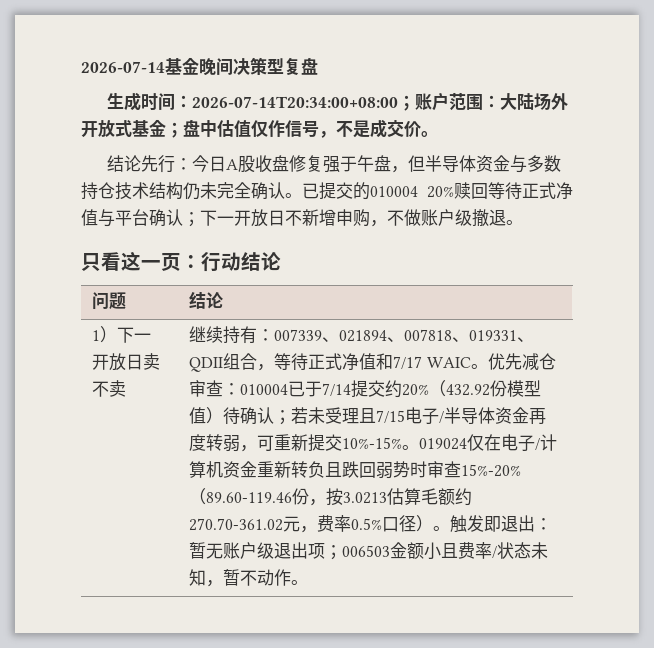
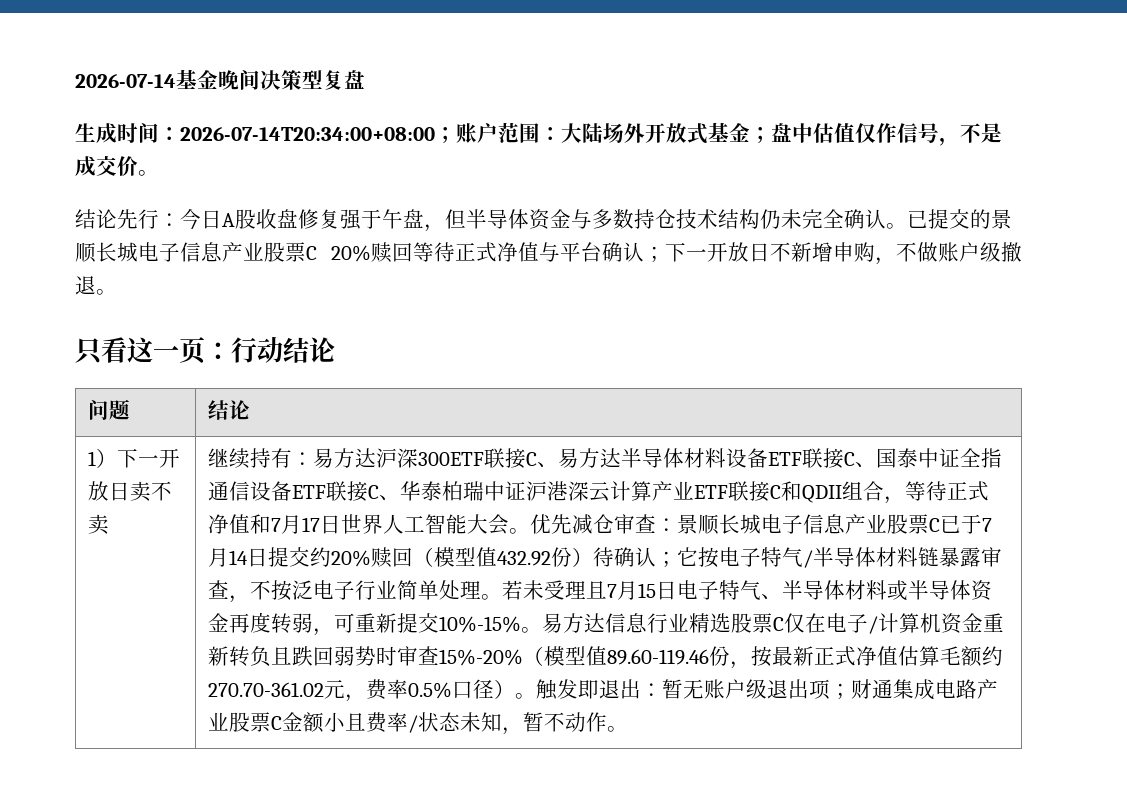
- 已提交的010004 20%赎回等待正式净值与平台确认；下一开放日不新增申购，不做账户级撤退。
+ 已提交的景顺长城电子信息产业股票C 20%赎回等待正式净值与平台确认；下一开放日不新增申购，不做账户级撤退。
- 继续持有：007339、021894、007818、019331、QDII组合，等待正式净值和7/17 WAIC。优先减仓审查：010004已于7/14提交约20%（432.92份模型值）待确认；若未受理且7/15电子/半导体资金再度转弱，可重新提交10%-15%。
+ 继续持有：易方达沪深300ETF联接C、易方达半导体材料设备ETF联接C、国泰中证全指通信设备ETF联接C、华泰柏瑞中证沪港深云计算产业ETF联接C和QDII组合，等待正式净值和7月17日世界人工智能大会。优先减仓审查：景顺长城电子信息产业股票C已于7月14日提交约20%赎回（模型值432.92份）待确认；它按电子特气/半导体材料链暴露审查，不按泛电子行业简单处理。若未受理且7月15日电子特气、半导体材料或半导体资金再度转弱，可重新提交10%-15%。
- 019024仅在电子/计算机资金重新转负且跌回弱势时审查15%-20%（89.60-119.46份，按3.0213估算毛额约270.70-361.02元，费率0.5%口径）。
+ 易方达信息行业精选股票C仅在电子/计算机资金重新转负且跌回弱势时审查15%-20%（模型值89.60-119.46份，按最新正式净值估算毛额约270.70-361.02元，费率0.5%口径）。
- 触发即退出：暂无账户级退出项；006503金额小且费率/状态未知，暂不动作。
+ 触发即退出：暂无账户级退出项；财通集成电路产业股票C金额小且费率/状态未知，暂不动作。

